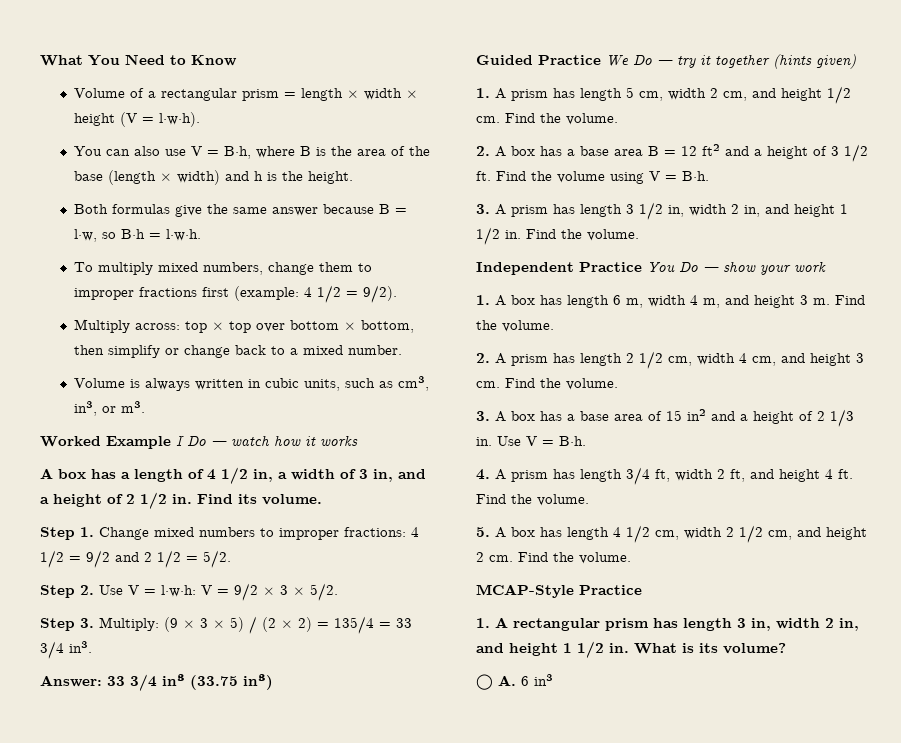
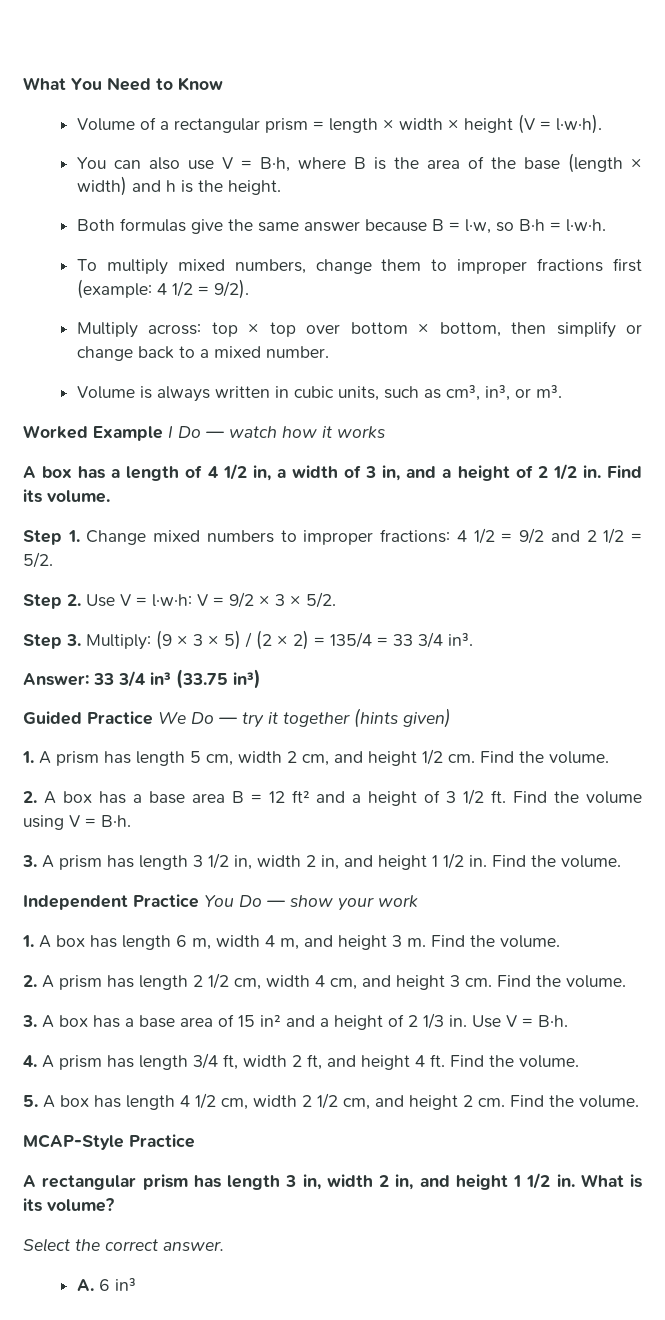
- 1. A rectangular prism has length 3 in, width 2 in, and height 1 1/2 in.
+ A rectangular prism has length 3 in, width 2 in, and height 1 1/2 in.
- ◯ A. 6 in³
+ Select the correct answer.
+ A. 6 in³

